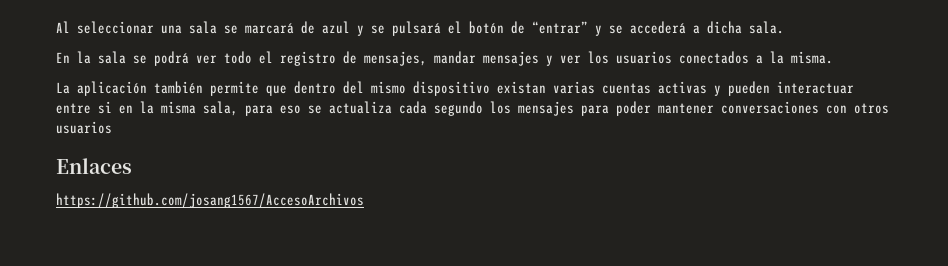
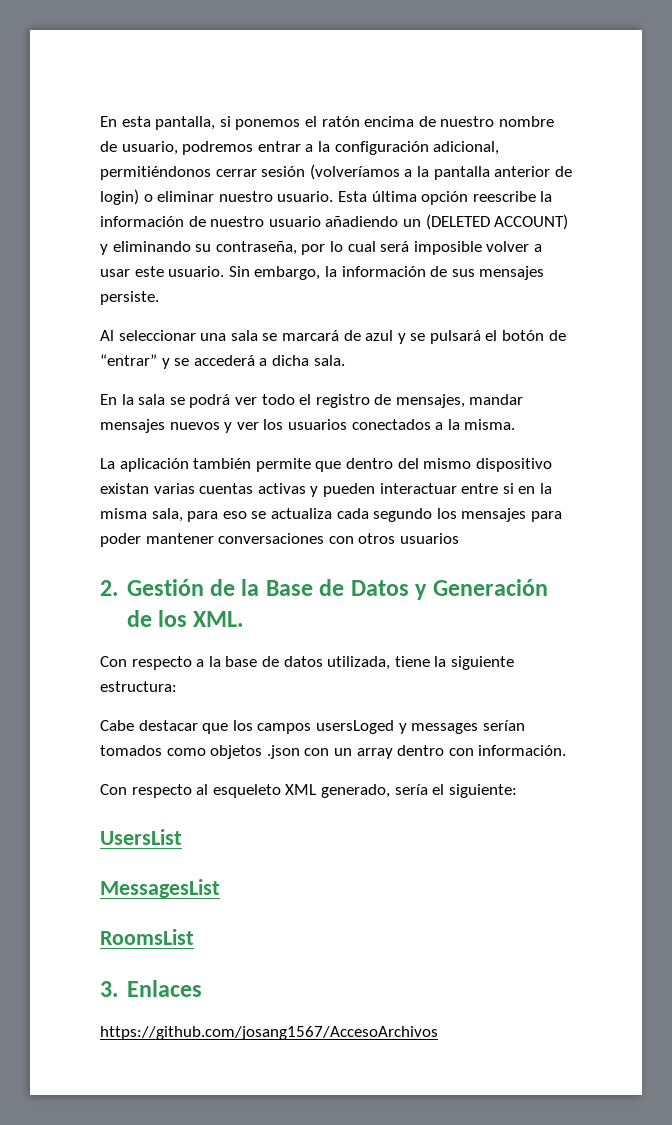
+ En esta pantalla, si ponemos el ratón encima de nuestro nombre de usuario, podremos entrar a la configuración adicional, permitiéndonos cerrar sesión (volveríamos a la pantalla anterior de login) o eliminar nuestro usuario. Esta última opción reescribe la información de nuestro usuario añadiendo un (DELETED ACCOUNT) y eliminando su contraseña, por lo cual será imposible volver a usar este usuario. Sin embargo, la información de sus mensajes persiste.
- En la sala se podrá ver todo el registro de mensajes, mandar mensajes y ver los usuarios conectados a la misma.
+ En la sala se podrá ver todo el registro de mensajes, mandar mensajes nuevos y ver los usuarios conectados a la misma.
- Enlaces
+ 2. Gestión de la Base de Datos y Generación de los XML.
+ Con respecto a la base de datos utilizada, tiene la siguiente estructura:
+ Cabe destacar que los campos usersLoged y messages serían tomados como objetos .json con un array dentro con información.
+ Con respecto al esqueleto XML generado, sería el siguiente:
+ UsersList
+ MessagesList
+ RoomsList
+ 3. Enlaces

